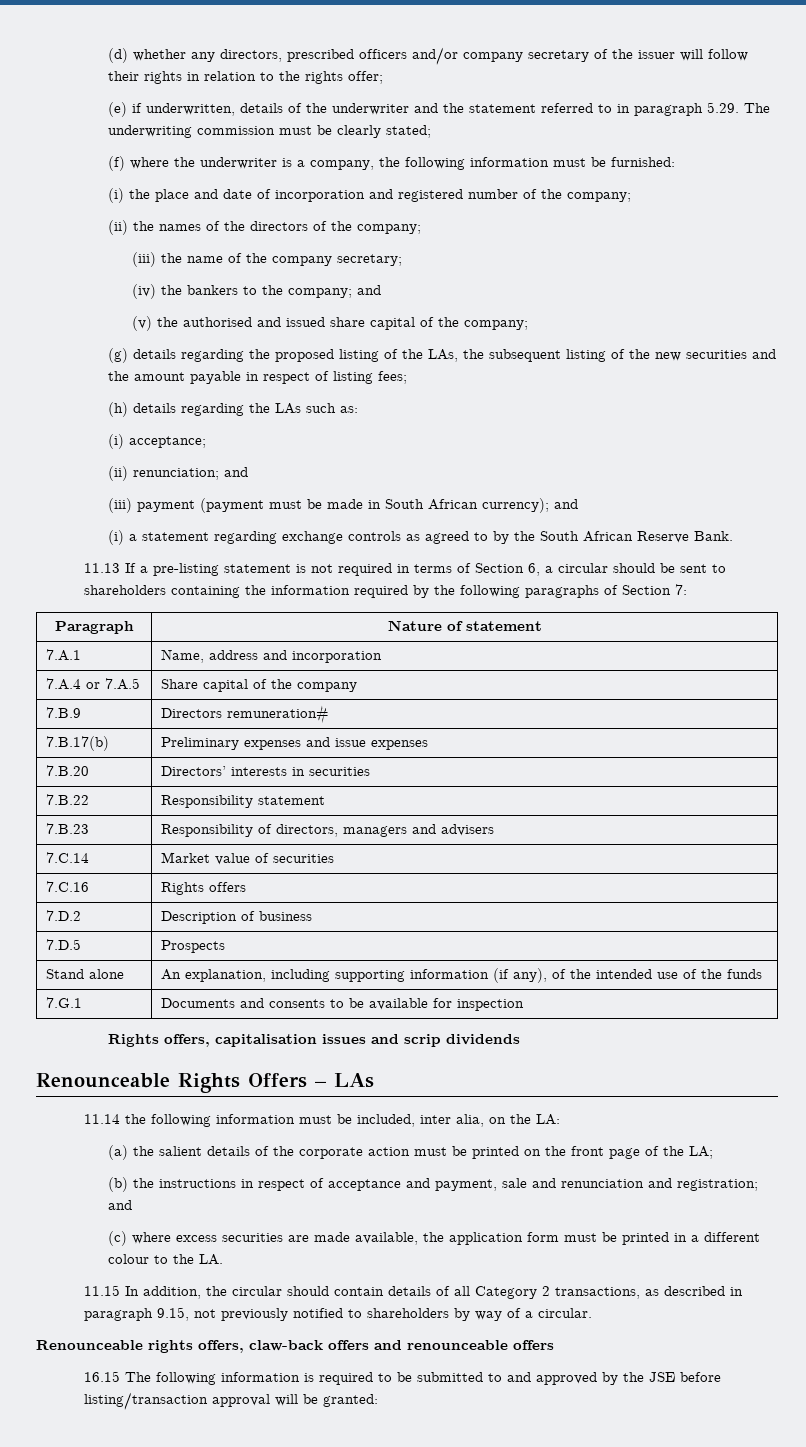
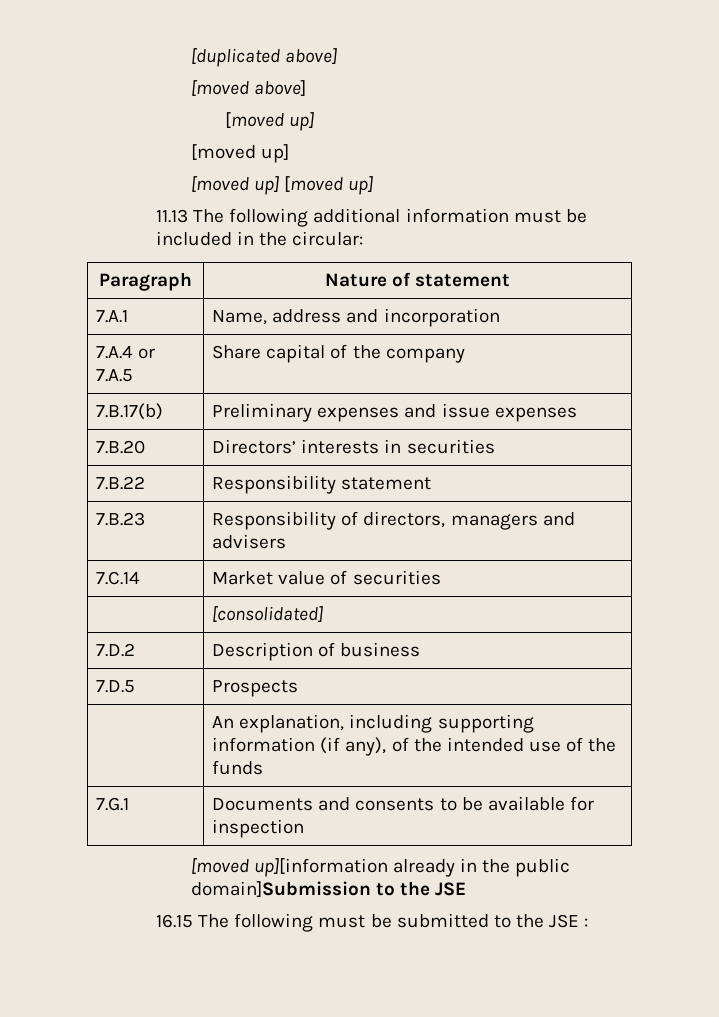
- (d) whether any directors, prescribed officers and/or company secretary of the issuer will follow their rights in relation to the rights offer;
- (e) if underwritten, details of the underwriter and the statement referred to in paragraph 5.29. The underwriting commission must be clearly stated;
- (f) where the underwriter is a company, the following information must be furnished:
- (i) the place and date of incorporation and registered number of the company;
- (ii) the names of the directors of the company;
- (iii) the name of the company secretary;
- (iv) the bankers to the company; and
- (v) the authorised and issued share capital of the company;
- (g) details regarding the proposed listing of the LAs, the subsequent listing of the new securities and the amount payable in respect of listing fees;
- (h) details regarding the LAs such as:
- (i) acceptance;
- (ii) renunciation; and
- (iii) payment (payment must be made in South African currency); and
- (i) a statement regarding exchange controls as agreed to by the South African Reserve Bank.
- 11.13 If a pre-listing statement is not required in terms of Section 6, a circular should be sent to shareholders containing the information required by the following paragraphs of Section 7:
+ [duplicated above]
+ [moved above]
+ [moved up]
+ [moved up]
+ [moved up] [moved up]
+ 11.13 The following additional information must be included in the circular:
- 7.B.9 | Directors remuneration#
- 7.C.16 | Rights offers
+ | [consolidated]
- Stand alone | An explanation, including supporting information (if any), of the intended use of the funds
+ | An explanation, including supporting information (if any), of the intended use of the funds
- Rights offers, capitalisation issues and scrip dividends
- Renounceable Rights Offers – LAs
- 11.14 the following information must be included, inter alia, on the LA:
- (a) the salient details of the corporate action must be printed on the front page of the LA;
- (b) the instructions in respect of acceptance and payment, sale and renunciation and registration; and
- (c) where excess securities are made available, the application form must be printed in a different colour to the LA.
- 11.15 In addition, the circular should contain details of all Category 2 transactions, as described in paragraph 9.15, not previously notified to shareholders by way of a circular.
- Renounceable rights offers, claw-back offers and renounceable offers
- 16.15 The following information is required to be submitted to and approved by the JSE before listing/transaction approval will be granted:
+ [moved up][information already in the public domain]Submission to the JSE
+ 16.15 The following must be submitted to the JSE :

